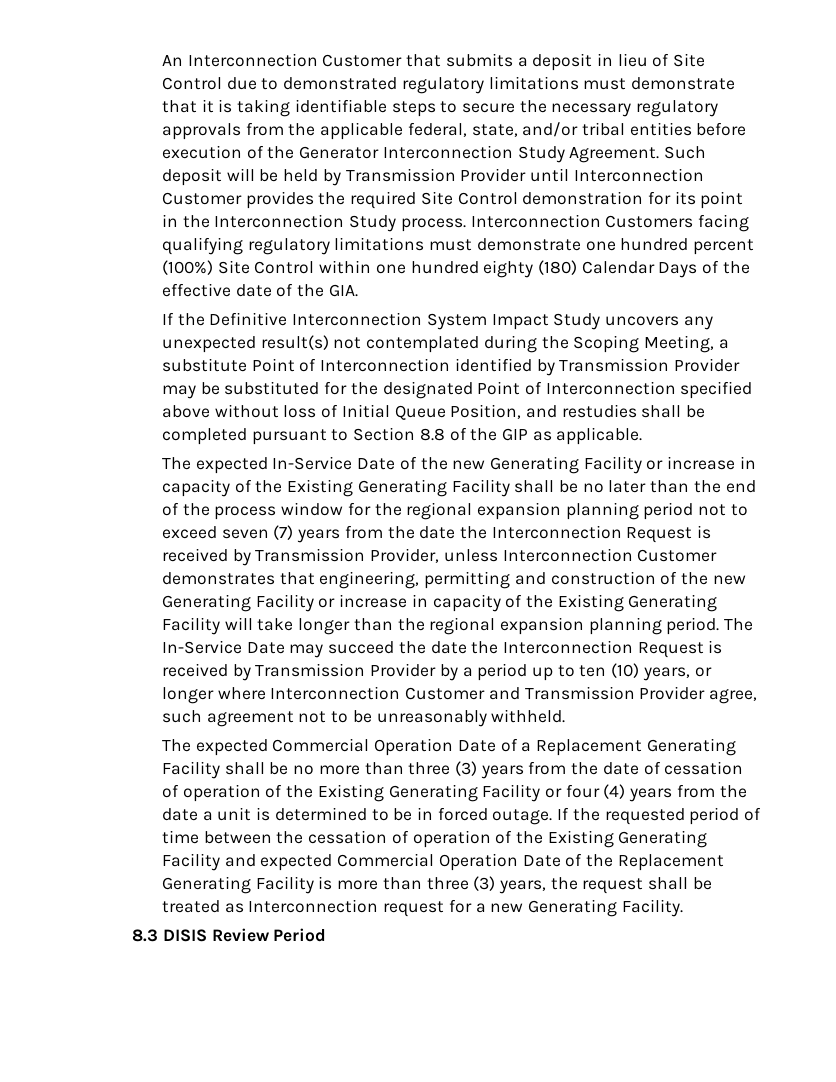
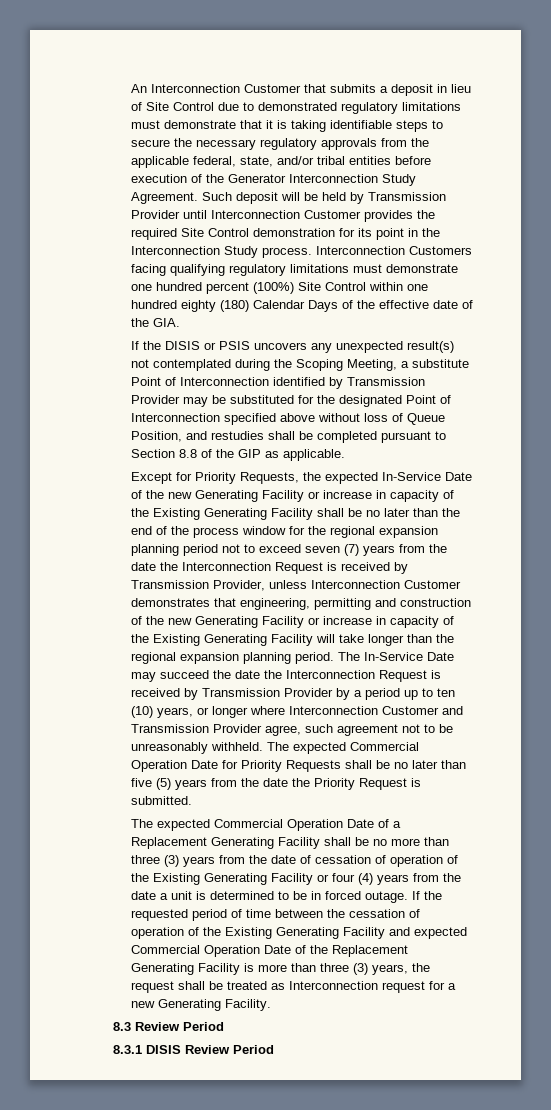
- If the Definitive Interconnection System Impact Study uncovers any unexpected result(s) not contemplated during the Scoping Meeting, a substitute Point of Interconnection identified by Transmission Provider may be substituted for the designated Point of Interconnection specified above without loss of Initial Queue Position, and restudies shall be completed pursuant to Section 8.8 of the GIP as applicable.
+ If the DISIS or PSIS uncovers any unexpected result(s) not contemplated during the Scoping Meeting, a substitute Point of Interconnection identified by Transmission Provider may be substituted for the designated Point of Interconnection specified above without loss of Queue Position, and restudies shall be completed pursuant to Section 8.8 of the GIP as applicable.
- The expected In-Service Date of the new Generating Facility or increase in capacity of the Existing Generating Facility shall be no later than the end of the process window for the regional expansion planning period not to exceed seven (7) years from the date the Interconnection Request is received by Transmission Provider, unless Interconnection Customer demonstrates that engineering, permitting and construction of the new Generating Facility or increase in capacity of the Existing Generating Facility will take longer than the regional expansion planning period.
+ Except for Priority Requests, the expected In-Service Date of the new Generating Facility or increase in capacity of the Existing Generating Facility shall be no later than the end of the process window for the regional expansion planning period not to exceed seven (7) years from the date the Interconnection Request is received by Transmission Provider, unless Interconnection Customer demonstrates that engineering, permitting and construction of the new Generating Facility or increase in capacity of the Existing Generating Facility will take longer than the regional expansion planning period.
+ The expected Commercial Operation Date for Priority Requests shall be no later than five (5) years from the date the Priority Request is submitted.
- 8.3 DISIS Review Period
+ 8.3 Review Period
+ 8.3.1 DISIS Review Period

